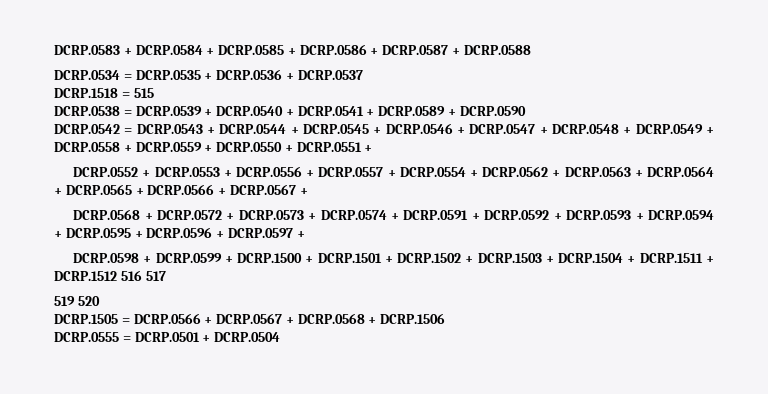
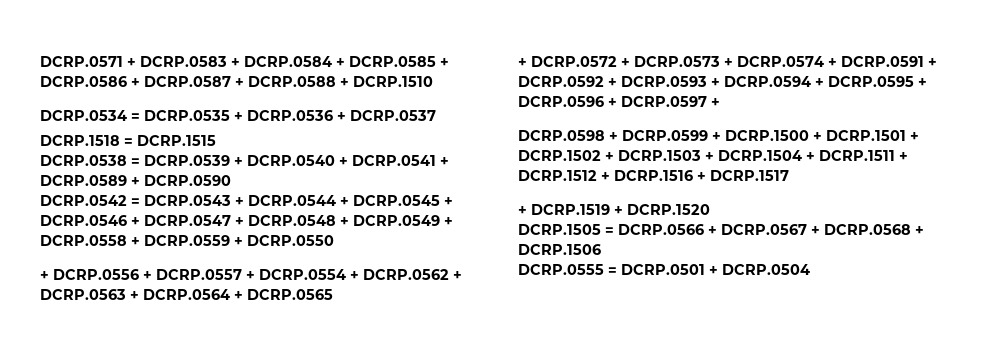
- DCRP.0583 + DCRP.0584 + DCRP.0585 + DCRP.0586 + DCRP.0587 + DCRP.0588
+ DCRP.0571 + DCRP.0583 + DCRP.0584 + DCRP.0585 + DCRP.0586 + DCRP.0587 + DCRP.0588 + DCRP.1510
- DCRP.1518 = 515
+ DCRP.1518 = DCRP.1515
- DCRP.0542 = DCRP.0543 + DCRP.0544 + DCRP.0545 + DCRP.0546 + DCRP.0547 + DCRP.0548 + DCRP.0549 + DCRP.0558 + DCRP.0559 + DCRP.0550 + DCRP.0551 +
- DCRP.0552 + DCRP.0553 + DCRP.0556 + DCRP.0557 + DCRP.0554 + DCRP.0562 + DCRP.0563 + DCRP.0564 + DCRP.0565 + DCRP.0566 + DCRP.0567 +
- DCRP.0568 + DCRP.0572 + DCRP.0573 + DCRP.0574 + DCRP.0591 + DCRP.0592 + DCRP.0593 + DCRP.0594 + DCRP.0595 + DCRP.0596 + DCRP.0597 +
+ DCRP.0542 = DCRP.0543 + DCRP.0544 + DCRP.0545 + DCRP.0546 + DCRP.0547 + DCRP.0548 + DCRP.0549 + DCRP.0558 + DCRP.0559 + DCRP.0550
+ + DCRP.0556 + DCRP.0557 + DCRP.0554 + DCRP.0562 + DCRP.0563 + DCRP.0564 + DCRP.0565
+ + DCRP.0572 + DCRP.0573 + DCRP.0574 + DCRP.0591 + DCRP.0592 + DCRP.0593 + DCRP.0594 + DCRP.0595 + DCRP.0596 + DCRP.0597 +
- DCRP.0598 + DCRP.0599 + DCRP.1500 + DCRP.1501 + DCRP.1502 + DCRP.1503 + DCRP.1504 + DCRP.1511 + DCRP.1512 516 517
- 519 520
+ DCRP.0598 + DCRP.0599 + DCRP.1500 + DCRP.1501 + DCRP.1502 + DCRP.1503 + DCRP.1504 + DCRP.1511 + DCRP.1512 + DCRP.1516 + DCRP.1517
+ + DCRP.1519 + DCRP.1520

